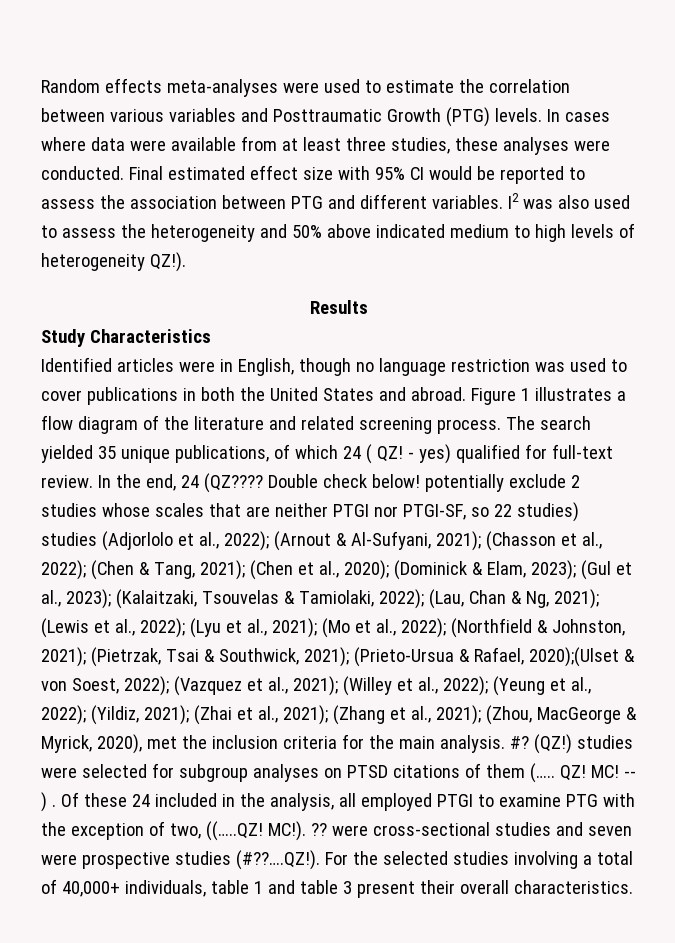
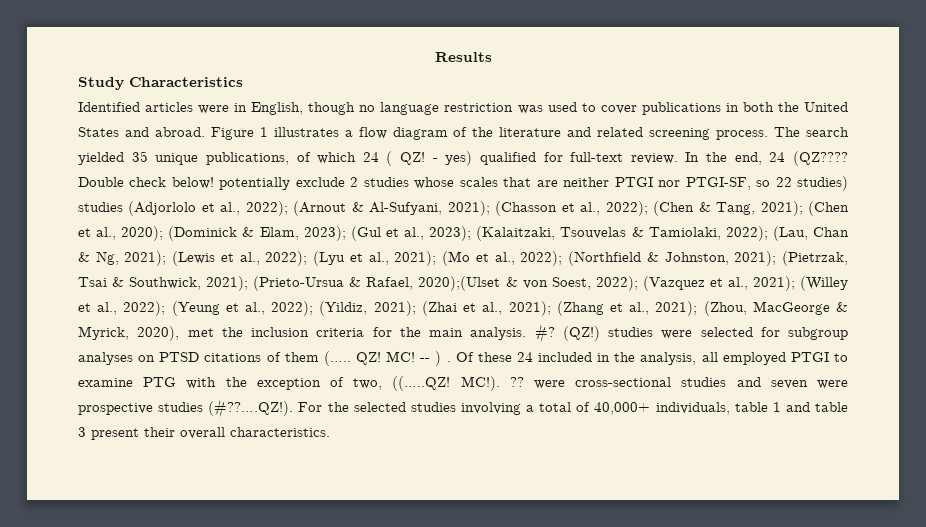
- Random effects meta-analyses were used to estimate the correlation between various variables and Posttraumatic Growth (PTG) levels. In cases where data were available from at least three studies, these analyses were conducted. Final estimated effect size with 95% CI would be reported to assess the association between PTG and different variables. I2 was also used to assess the heterogeneity and 50% above indicated medium to high levels of heterogeneity QZ!).

